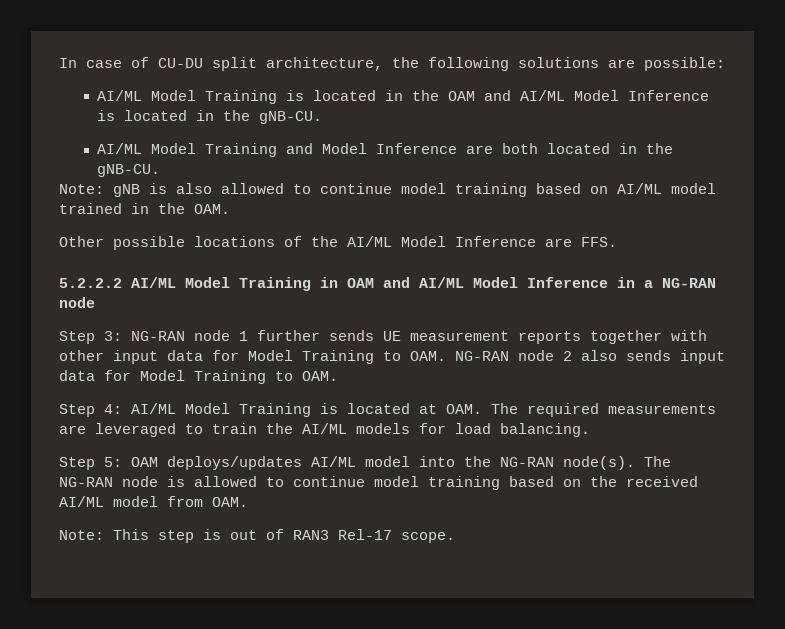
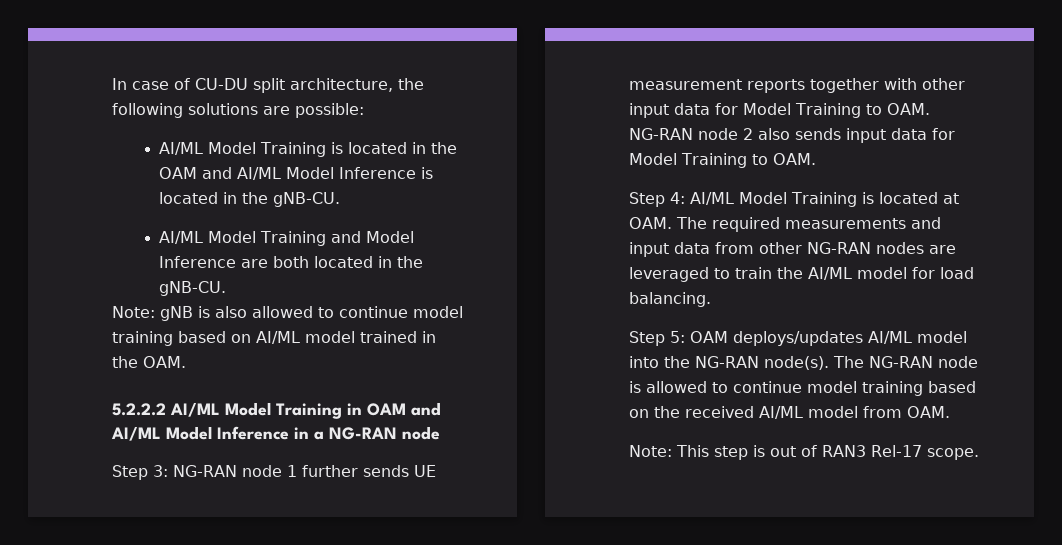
- Other possible locations of the AI/ML Model Inference are FFS.
- Step 4: AI/ML Model Training is located at OAM. The required measurements are leveraged to train the AI/ML models for load balancing.
+ Step 4: AI/ML Model Training is located at OAM. The required measurements and input data from other NG-RAN nodes are leveraged to train the AI/ML model for load balancing.

